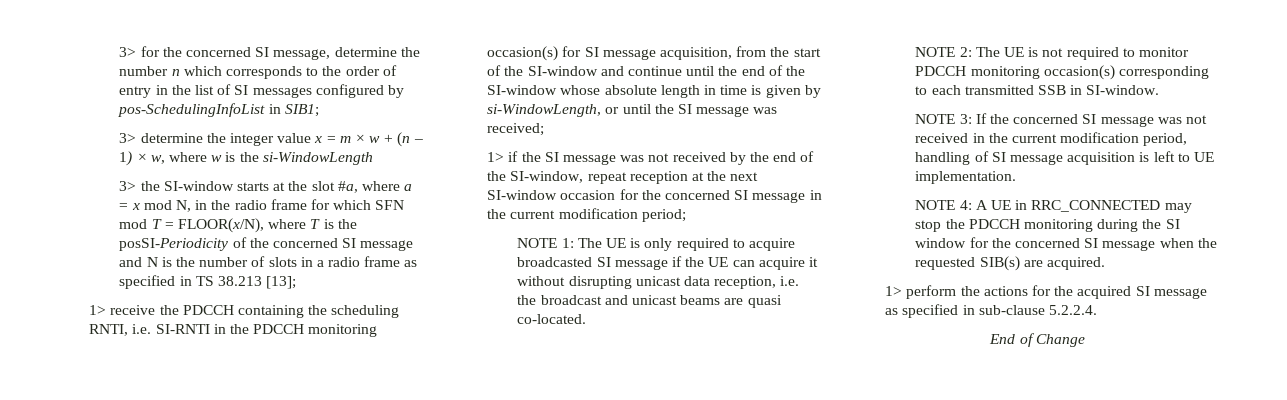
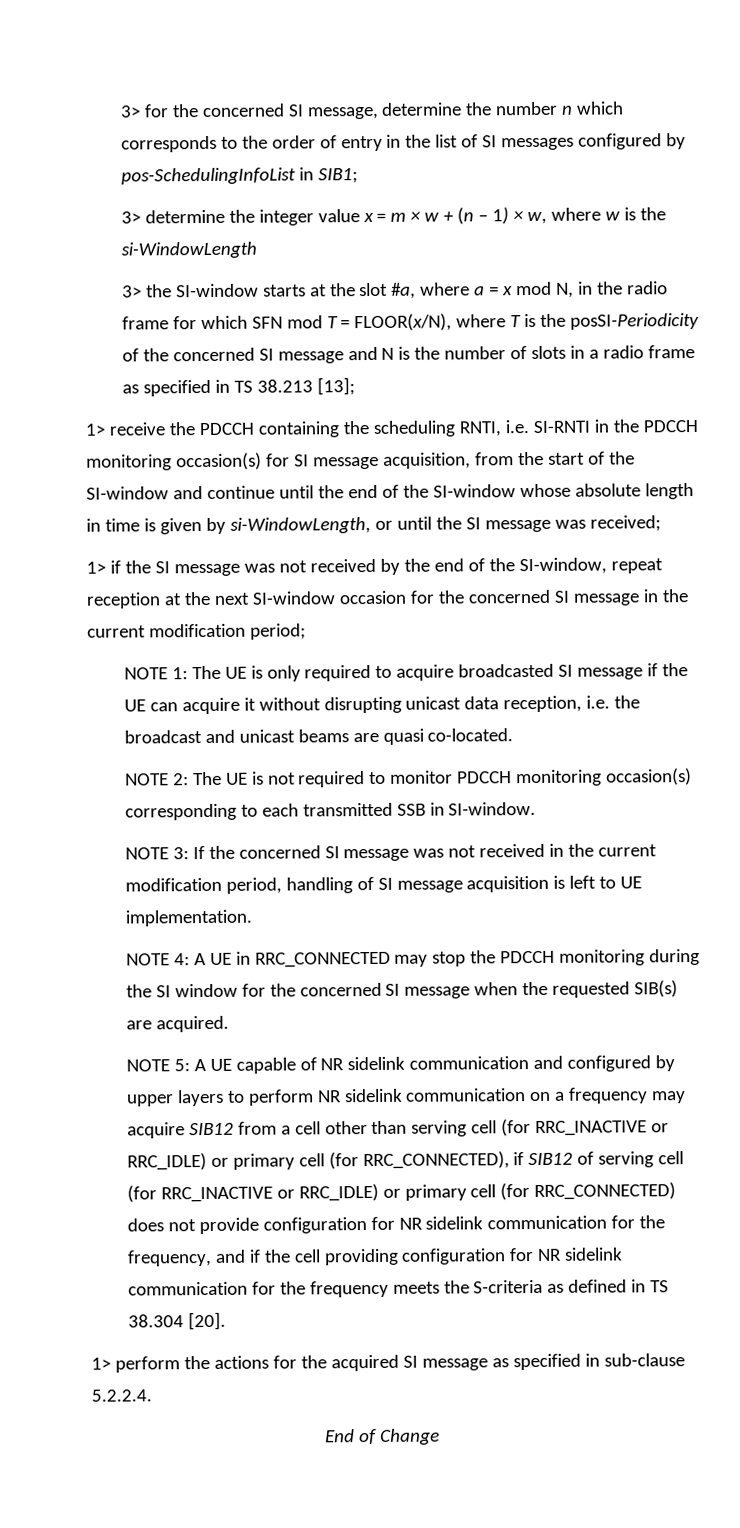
+ NOTE 5: A UE capable of NR sidelink communication and configured by upper layers to perform NR sidelink communication on a frequency may acquire SIB12 from a cell other than serving cell (for RRC_INACTIVE or RRC_IDLE) or primary cell (for RRC_CONNECTED), if SIB12 of serving cell (for RRC_INACTIVE or RRC_IDLE) or primary cell (for RRC_CONNECTED) does not provide configuration for NR sidelink communication for the frequency, and if the cell providing configuration for NR sidelink communication for the frequency meets the S-criteria as defined in TS 38.304 [20].

